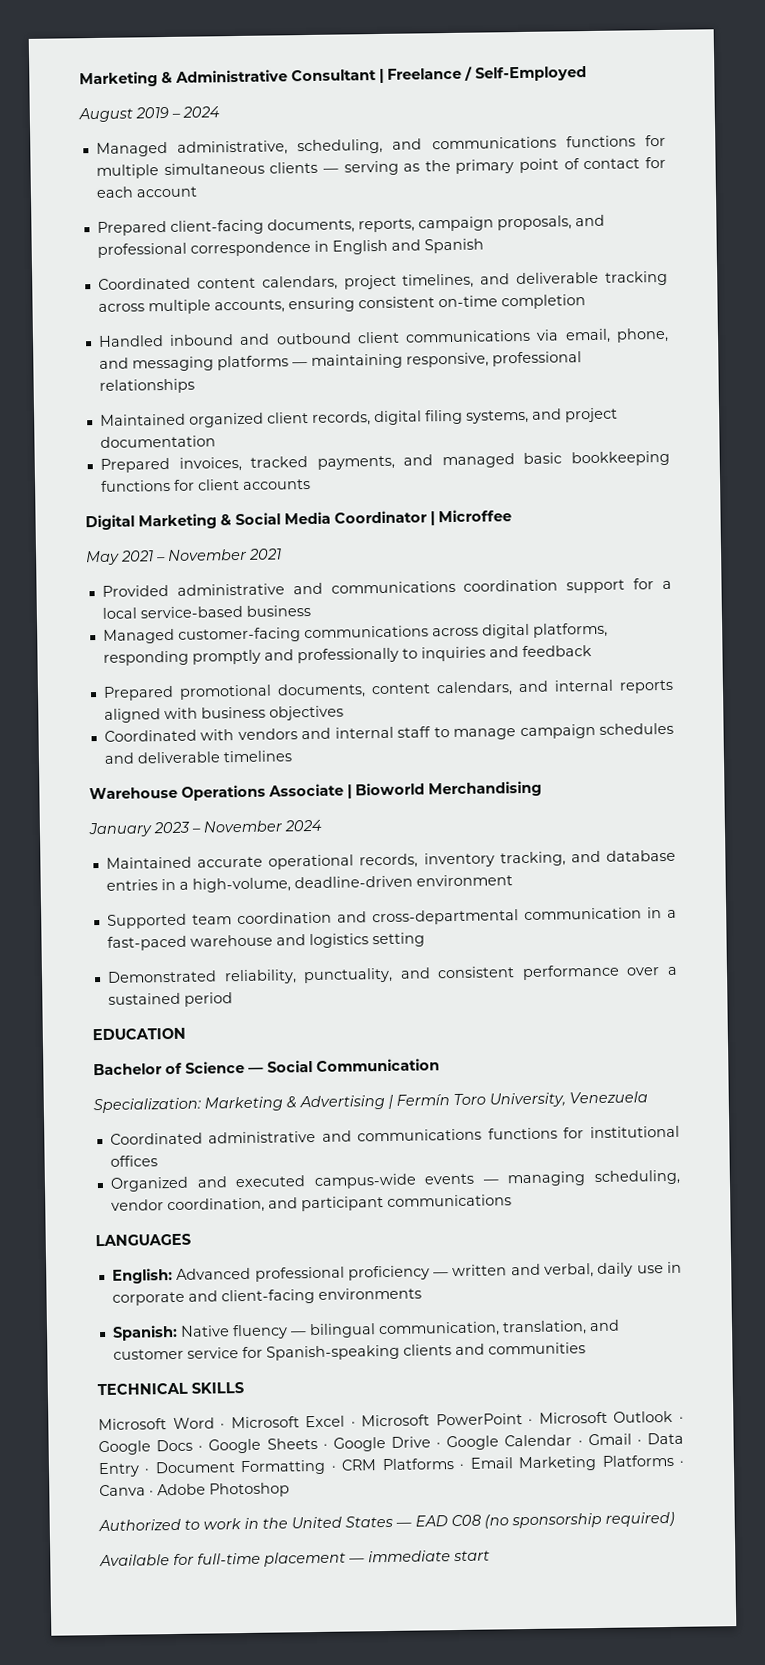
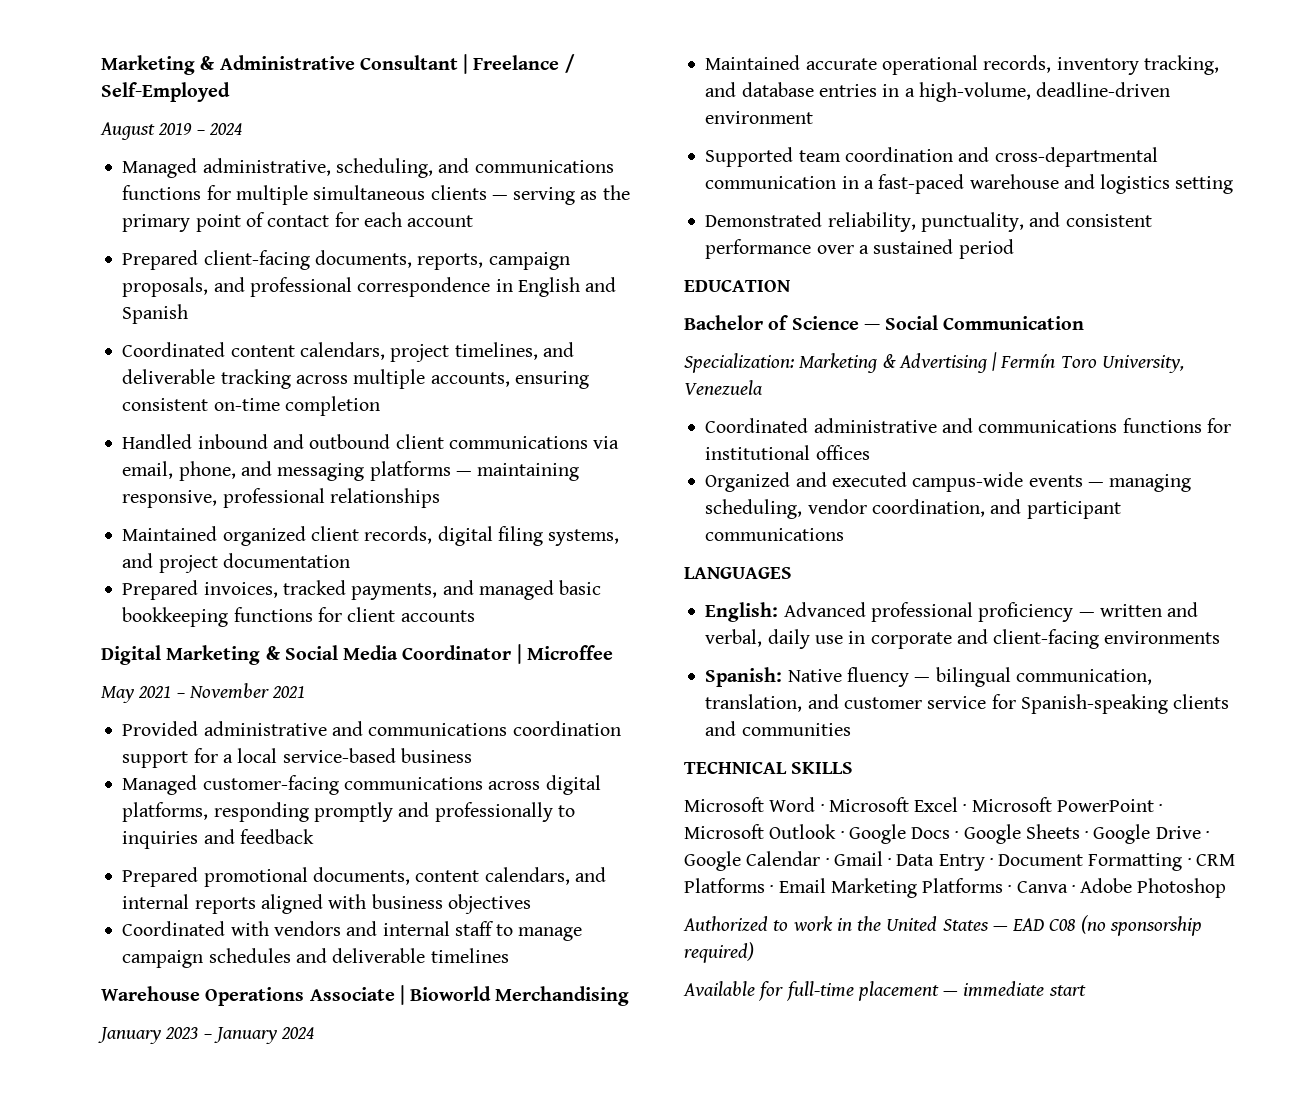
- January 2023 – November 2024
+ January 2023 – January 2024

